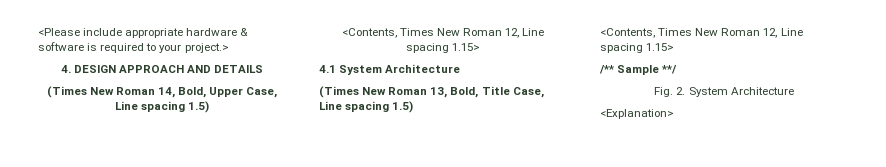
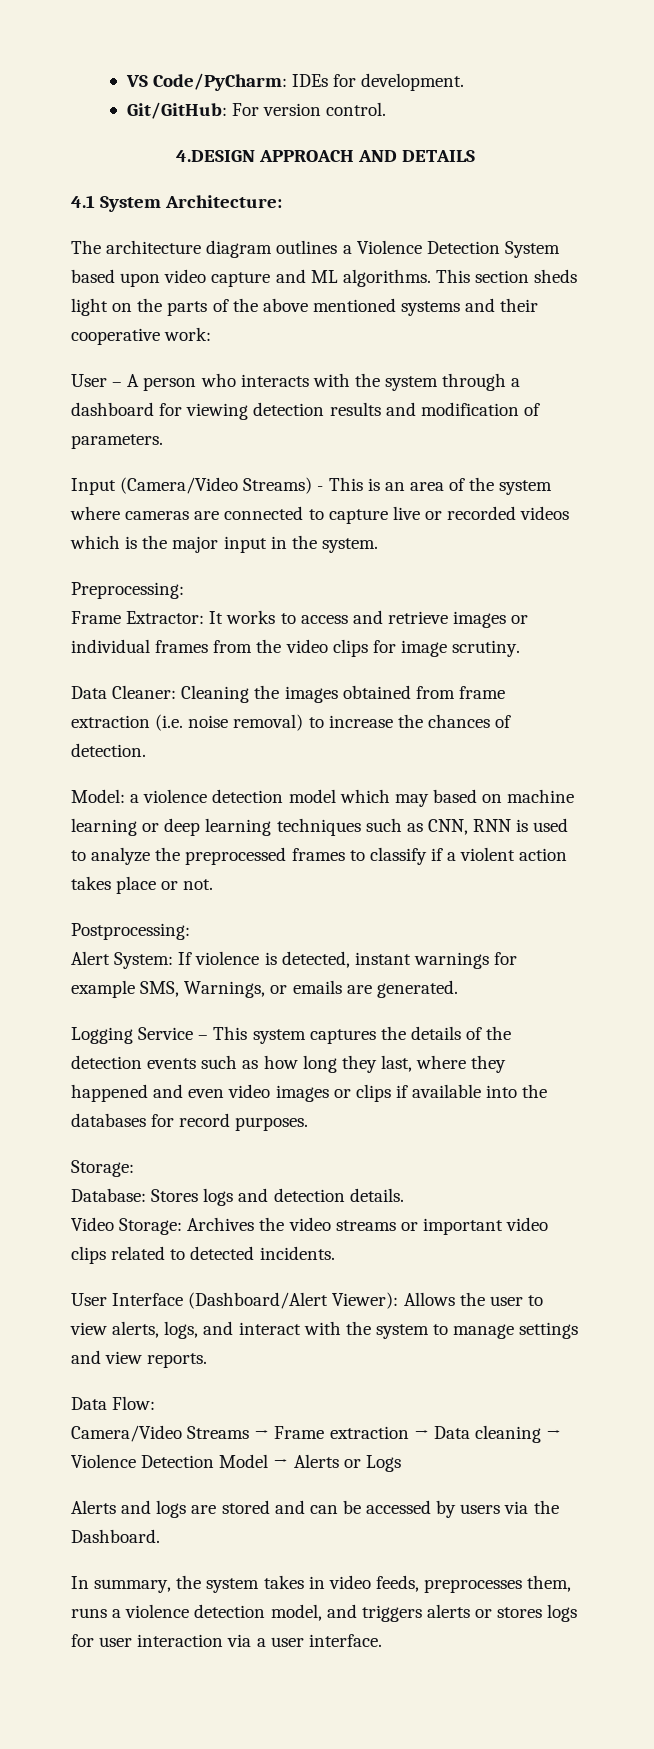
- <Please include appropriate hardware & software is required to your project.>
- 4. DESIGN APPROACH AND DETAILS
- (Times New Roman 14, Bold, Upper Case, Line spacing 1.5)
- <Contents, Times New Roman 12, Line spacing 1.15>
- 4.1 System Architecture
- (Times New Roman 13, Bold, Title Case, Line spacing 1.5)
- <Contents, Times New Roman 12, Line spacing 1.15>
- /** Sample **/
- Fig. 2. System Architecture
- <Explanation>
+ VS Code/PyCharm: IDEs for development.
+ Git/GitHub: For version control.
+ 4.DESIGN APPROACH AND DETAILS
+ 4.1 System Architecture:
+ The architecture diagram outlines a Violence Detection System based upon video capture and ML algorithms. This section sheds light on the parts of the above mentioned systems and their cooperative work:
+ User – A person who interacts with the system through a dashboard for viewing detection results and modification of parameters.
+ Input (Camera/Video Streams) - This is an area of the system where cameras are connected to capture live or recorded videos which is the major input in the system.
+ Preprocessing:
+ Frame Extractor: It works to access and retrieve images or individual frames from the video clips for image scrutiny.
+ Data Cleaner: Cleaning the images obtained from frame extraction (i.e. noise removal) to increase the chances of detection.
+ Model: a violence detection model which may based on machine learning or deep learning techniques such as CNN, RNN is used to analyze the preprocessed frames to classify if a violent action takes place or not.
+ Postprocessing:
+ Alert System: If violence is detected, instant warnings for example SMS, Warnings, or emails are generated.
+ Logging Service – This system captures the details of the detection events such as how long they last, where they happened and even video images or clips if available into the databases for record purposes.
+ Storage:
+ Database: Stores logs and detection details.
+ Video Storage: Archives the video streams or important video clips related to detected incidents.
+ User Interface (Dashboard/Alert Viewer): Allows the user to view alerts, logs, and interact with the system to manage settings and view reports.
+ Data Flow:
+ Camera/Video Streams → Frame extraction → Data cleaning → Violence Detection Model → Alerts or Logs
+ Alerts and logs are stored and can be accessed by users via the Dashboard.
+ In summary, the system takes in video feeds, preprocesses them, runs a violence detection model, and triggers alerts or stores logs for user interaction via a user interface.

